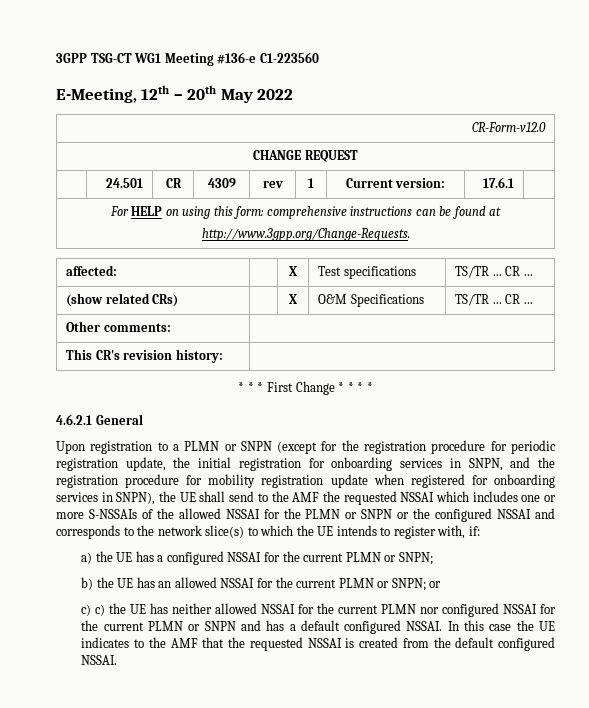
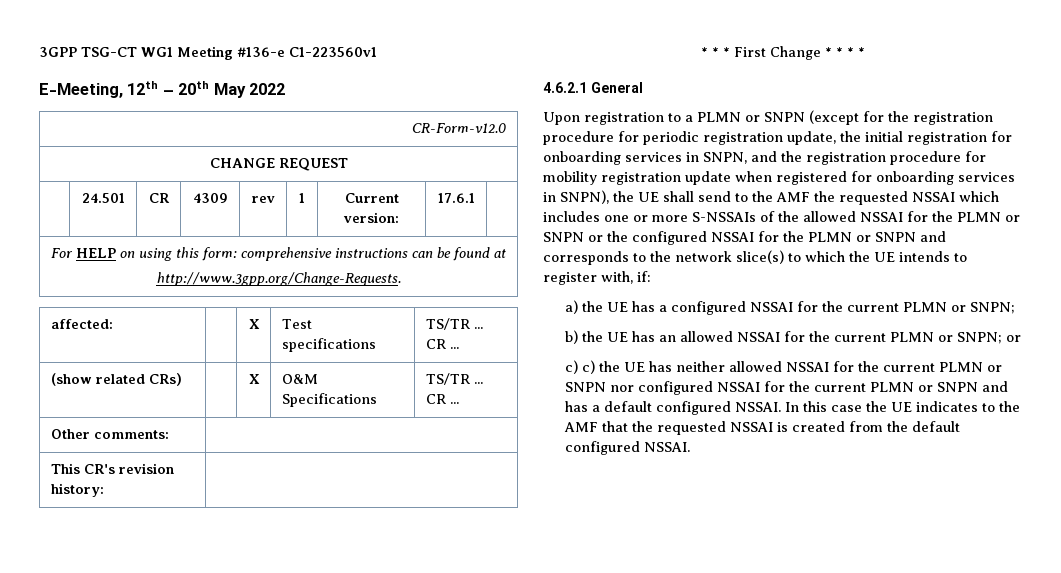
- 3GPP TSG-CT WG1 Meeting #136-e C1-223560
+ 3GPP TSG-CT WG1 Meeting #136-e C1-223560v1
- Upon registration to a PLMN or SNPN (except for the registration procedure for periodic registration update, the initial registration for onboarding services in SNPN, and the registration procedure for mobility registration update when registered for onboarding services in SNPN), the UE shall send to the AMF the requested NSSAI which includes one or more S-NSSAIs of the allowed NSSAI for the PLMN or SNPN or the configured NSSAI and corresponds to the network slice(s) to which the UE intends to register with, if:
+ Upon registration to a PLMN or SNPN (except for the registration procedure for periodic registration update, the initial registration for onboarding services in SNPN, and the registration procedure for mobility registration update when registered for onboarding services in SNPN), the UE shall send to the AMF the requested NSSAI which includes one or more S-NSSAIs of the allowed NSSAI for the PLMN or SNPN or the configured NSSAI for the PLMN or SNPN and corresponds to the network slice(s) to which the UE intends to register with, if:
- c) c) the UE has neither allowed NSSAI for the current PLMN nor configured NSSAI for the current PLMN or SNPN and has a default configured NSSAI.
+ c) c) the UE has neither allowed NSSAI for the current PLMN or SNPN nor configured NSSAI for the current PLMN or SNPN and has a default configured NSSAI.

